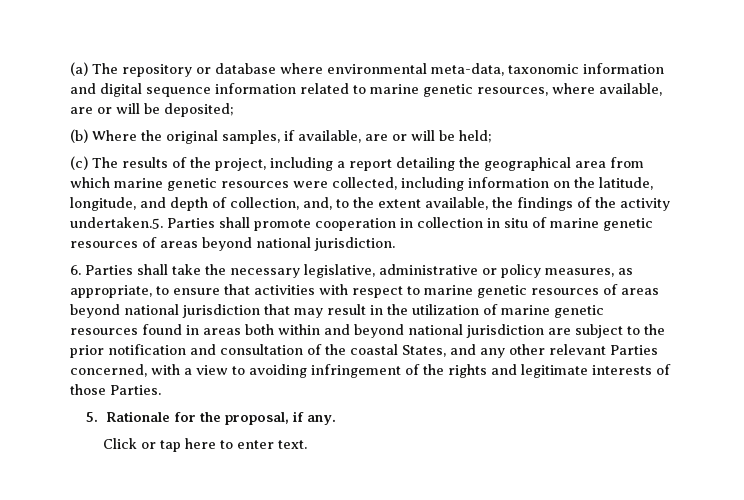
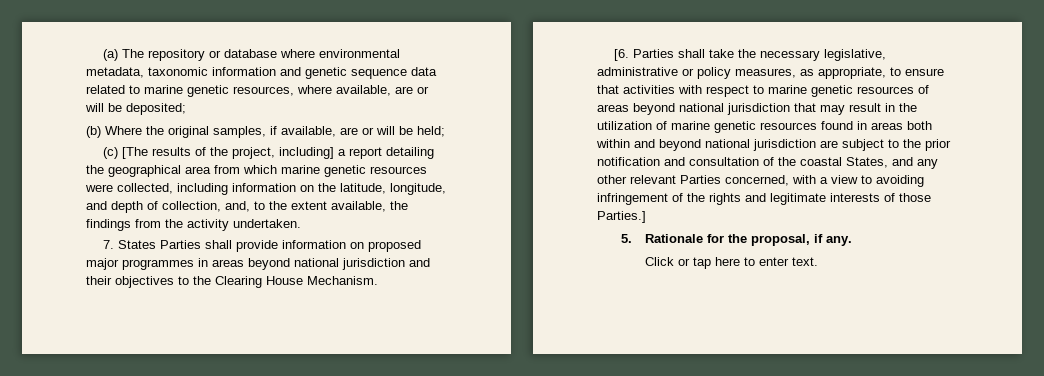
- (a) The repository or database where environmental meta-data, taxonomic information and digital sequence information related to marine genetic resources, where available, are or will be deposited;
+ (a) The repository or database where environmental metadata, taxonomic information and genetic sequence data related to marine genetic resources, where available, are or will be deposited;
- (c) The results of the project, including a report detailing the geographical area from which marine genetic resources were collected, including information on the latitude, longitude, and depth of collection, and, to the extent available, the findings of the activity undertaken.5. Parties shall promote cooperation in collection in situ of marine genetic resources of areas beyond national jurisdiction.
- 6. Parties shall take the necessary legislative, administrative or policy measures, as appropriate, to ensure that activities with respect to marine genetic resources of areas beyond national jurisdiction that may result in the utilization of marine genetic resources found in areas both within and beyond national jurisdiction are subject to the prior notification and consultation of the coastal States, and any other relevant Parties concerned, with a view to avoiding infringement of the rights and legitimate interests of those Parties.
+ (c) [The results of the project, including] a report detailing the geographical area from which marine genetic resources were collected, including information on the latitude, longitude, and depth of collection, and, to the extent available, the findings from the activity undertaken.
+ 7. States Parties shall provide information on proposed major programmes in areas beyond national jurisdiction and their objectives to the Clearing House Mechanism.
+ [6. Parties shall take the necessary legislative, administrative or policy measures, as appropriate, to ensure that activities with respect to marine genetic resources of areas beyond national jurisdiction that may result in the utilization of marine genetic resources found in areas both within and beyond national jurisdiction are subject to the prior notification and consultation of the coastal States, and any other relevant Parties concerned, with a view to avoiding infringement of the rights and legitimate interests of those Parties.]

